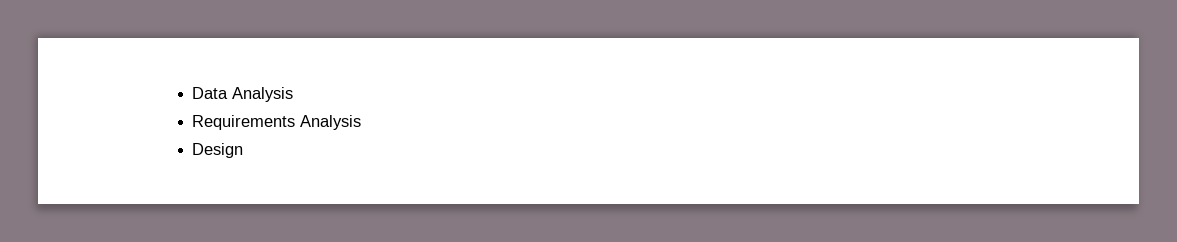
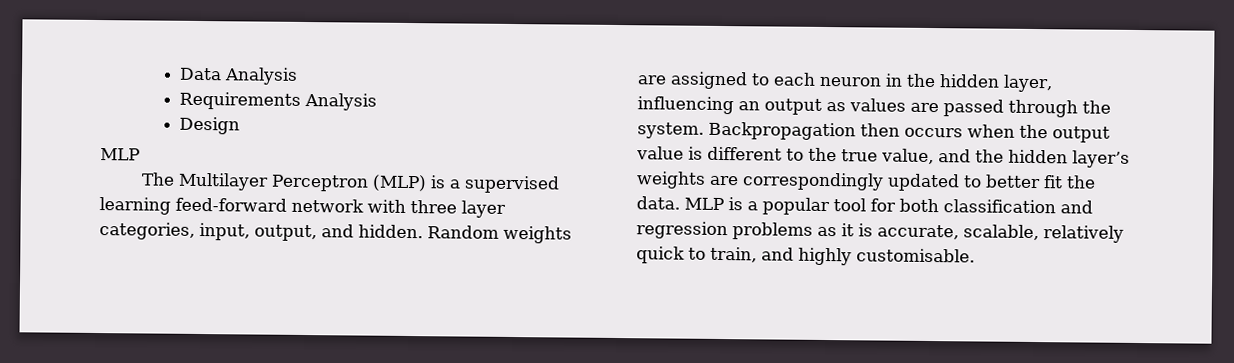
  Design
+ MLP
+ The Multilayer Perceptron (MLP) is a supervised learning feed-forward network with three layer categories, input, output, and hidden. Random weights are assigned to each neuron in the hidden layer, influencing an output as values are passed through the system. Backpropagation then occurs when the output value is different to the true value, and the hidden layer’s weights are correspondingly updated to better fit the data. MLP is a popular tool for both classification and regression problems as it is accurate, scalable, relatively quick to train, and highly customisable.

